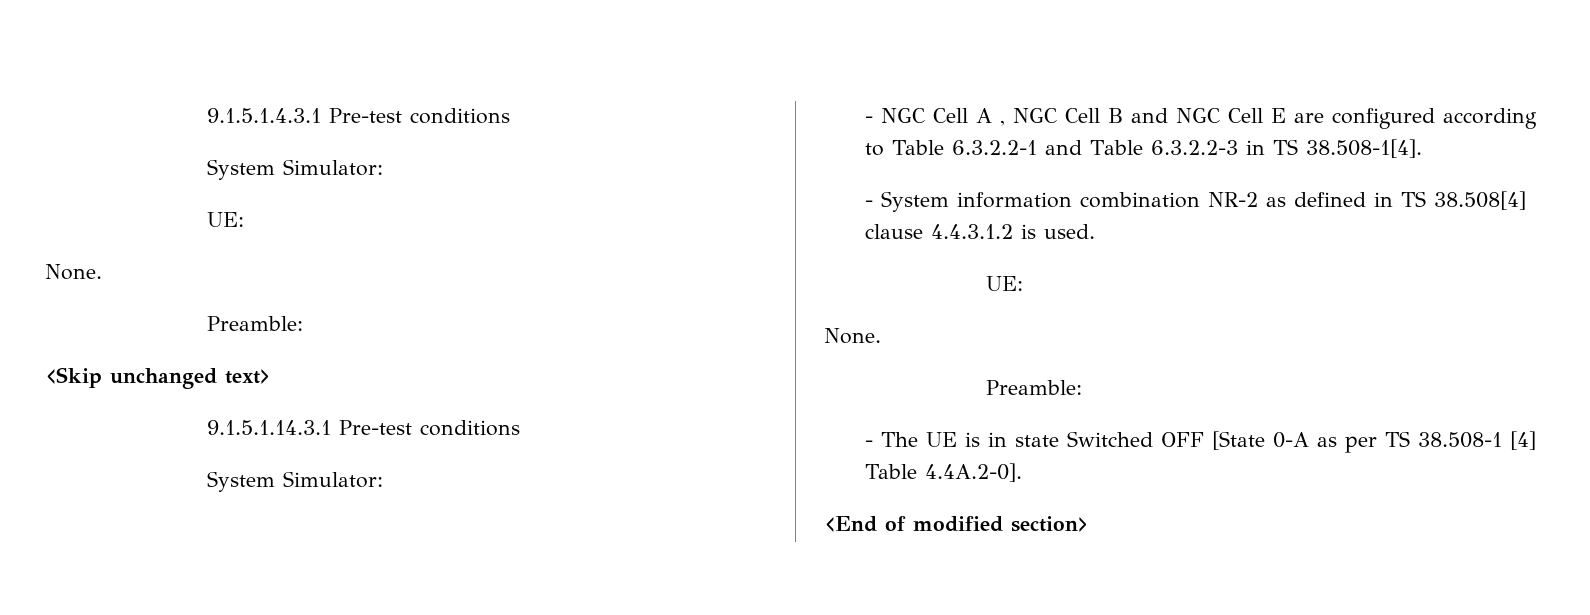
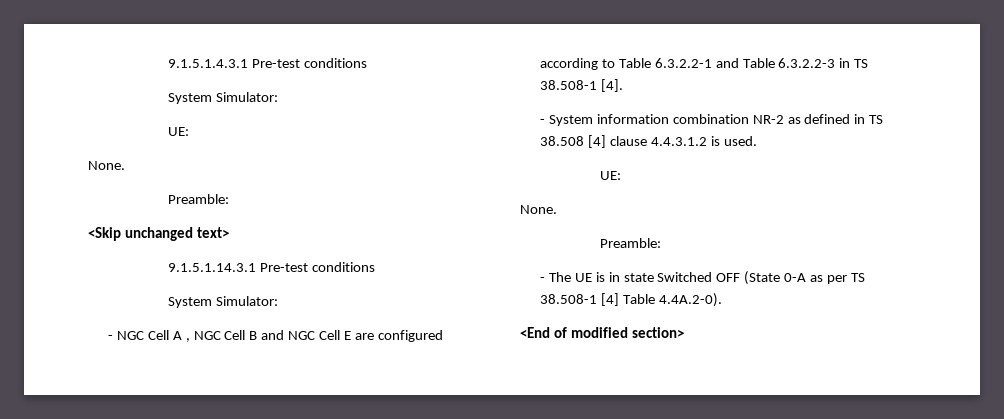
- - NGC Cell A , NGC Cell B and NGC Cell E are configured according to Table 6.3.2.2-1 and Table 6.3.2.2-3 in TS 38.508-1[4].
+ - NGC Cell A , NGC Cell B and NGC Cell E are configured according to Table 6.3.2.2-1 and Table 6.3.2.2-3 in TS 38.508-1 [4].
- - System information combination NR-2 as defined in TS 38.508[4] clause 4.4.3.1.2 is used.
+ - System information combination NR-2 as defined in TS 38.508 [4] clause 4.4.3.1.2 is used.
- - The UE is in state Switched OFF [State 0-A as per TS 38.508-1 [4] Table 4.4A.2-0].
+ - The UE is in state Switched OFF (State 0-A as per TS 38.508-1 [4] Table 4.4A.2-0).

